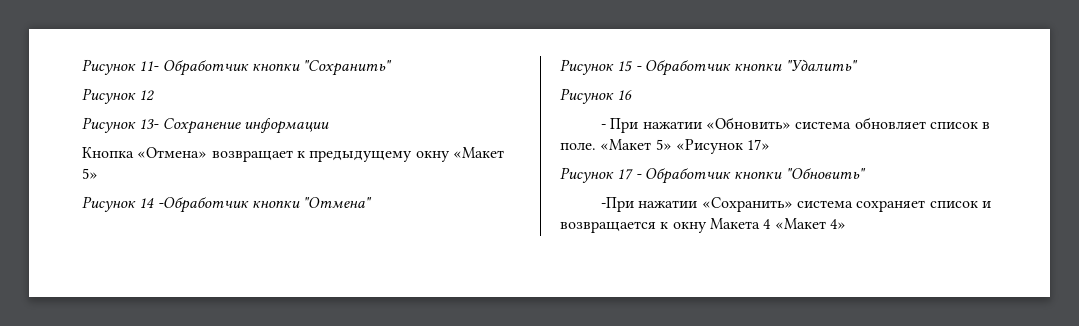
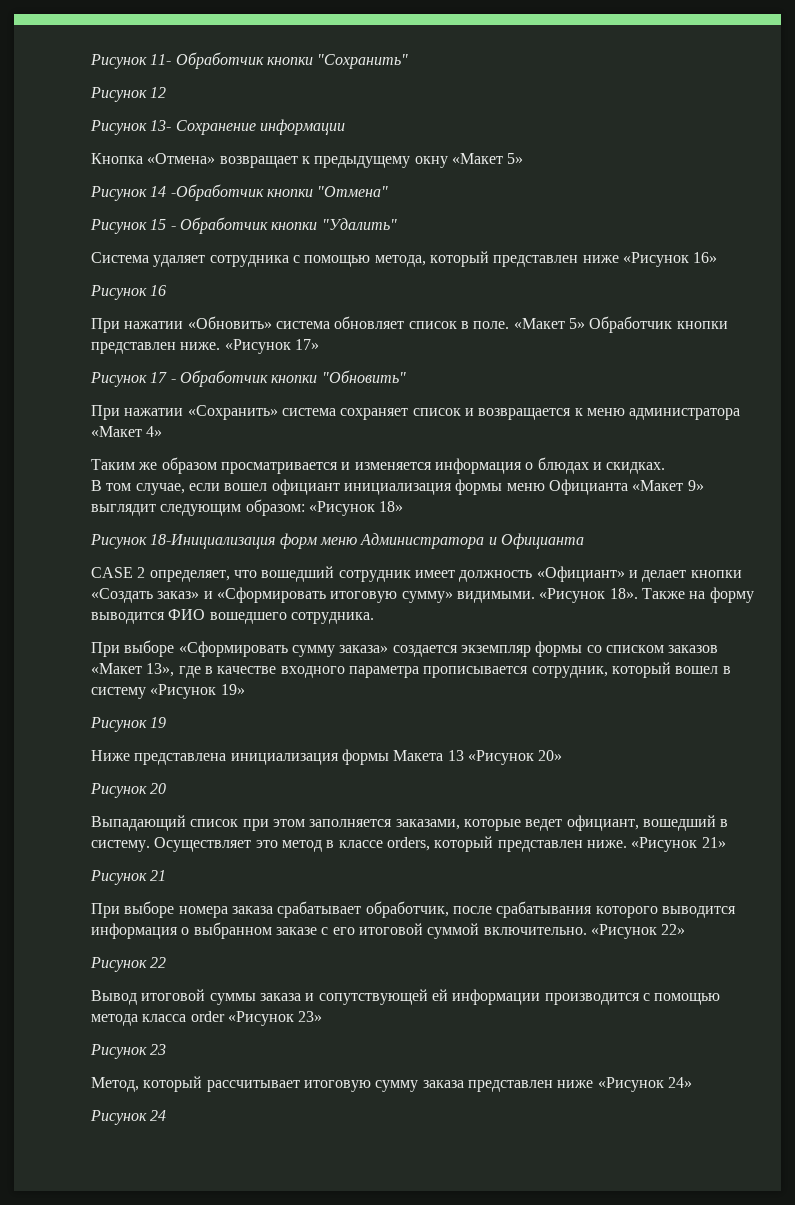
+ Система удаляет сотрудника с помощью метода, который представлен ниже «Рисунок 16»
- - При нажатии «Обновить» система обновляет список в поле.
+ При нажатии «Обновить» система обновляет список в поле.
- «Макет 5» «Рисунок 17»
+ «Макет 5» Обработчик кнопки представлен ниже. «Рисунок 17»
- -При нажатии «Сохранить» система сохраняет список и возвращается к окну Макета 4 «Макет 4»
+ При нажатии «Сохранить» система сохраняет список и возвращается к меню администратора «Макет 4»
+ Таким же образом просматривается и изменяется информация о блюдах и скидках.
+ В том случае, если вошел официант инициализация формы меню Официанта «Макет 9» выглядит следующим образом: «Рисунок 18»
+ Рисунок 18-Инициализация форм меню Администратора и Официанта
+ CASE 2 определяет, что вошедший сотрудник имеет должность «Официант» и делает кнопки «Создать заказ» и «Сформировать итоговую сумму» видимыми. «Рисунок 18». Также на форму выводится ФИО вошедшего сотрудника.
+ При выборе «Сформировать сумму заказа» создается экземпляр формы со списком заказов «Макет 13», где в качестве входного параметра прописывается сотрудник, который вошел в систему «Рисунок 19»
+ Рисунок 19
+ Ниже представлена инициализация формы Макета 13 «Рисунок 20»
+ Рисунок 20
+ Выпадающий список при этом заполняется заказами, которые ведет официант, вошедший в систему. Осуществляет это метод в классе orders, который представлен ниже. «Рисунок 21»
+ Рисунок 21
+ При выборе номера заказа срабатывает обработчик, после срабатывания которого выводится информация о выбранном заказе с его итоговой суммой включительно. «Рисунок 22»
+ Рисунок 22
+ Вывод итоговой суммы заказа и сопутствующей ей информации производится с помощью метода класса order «Рисунок 23»
+ Рисунок 23
+ Метод, который рассчитывает итоговую сумму заказа представлен ниже «Рисунок 24»
+ Рисунок 24

